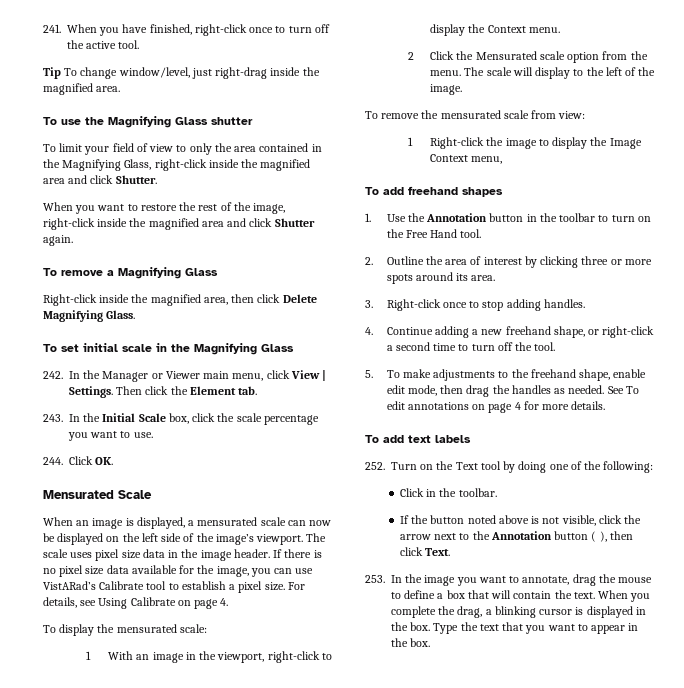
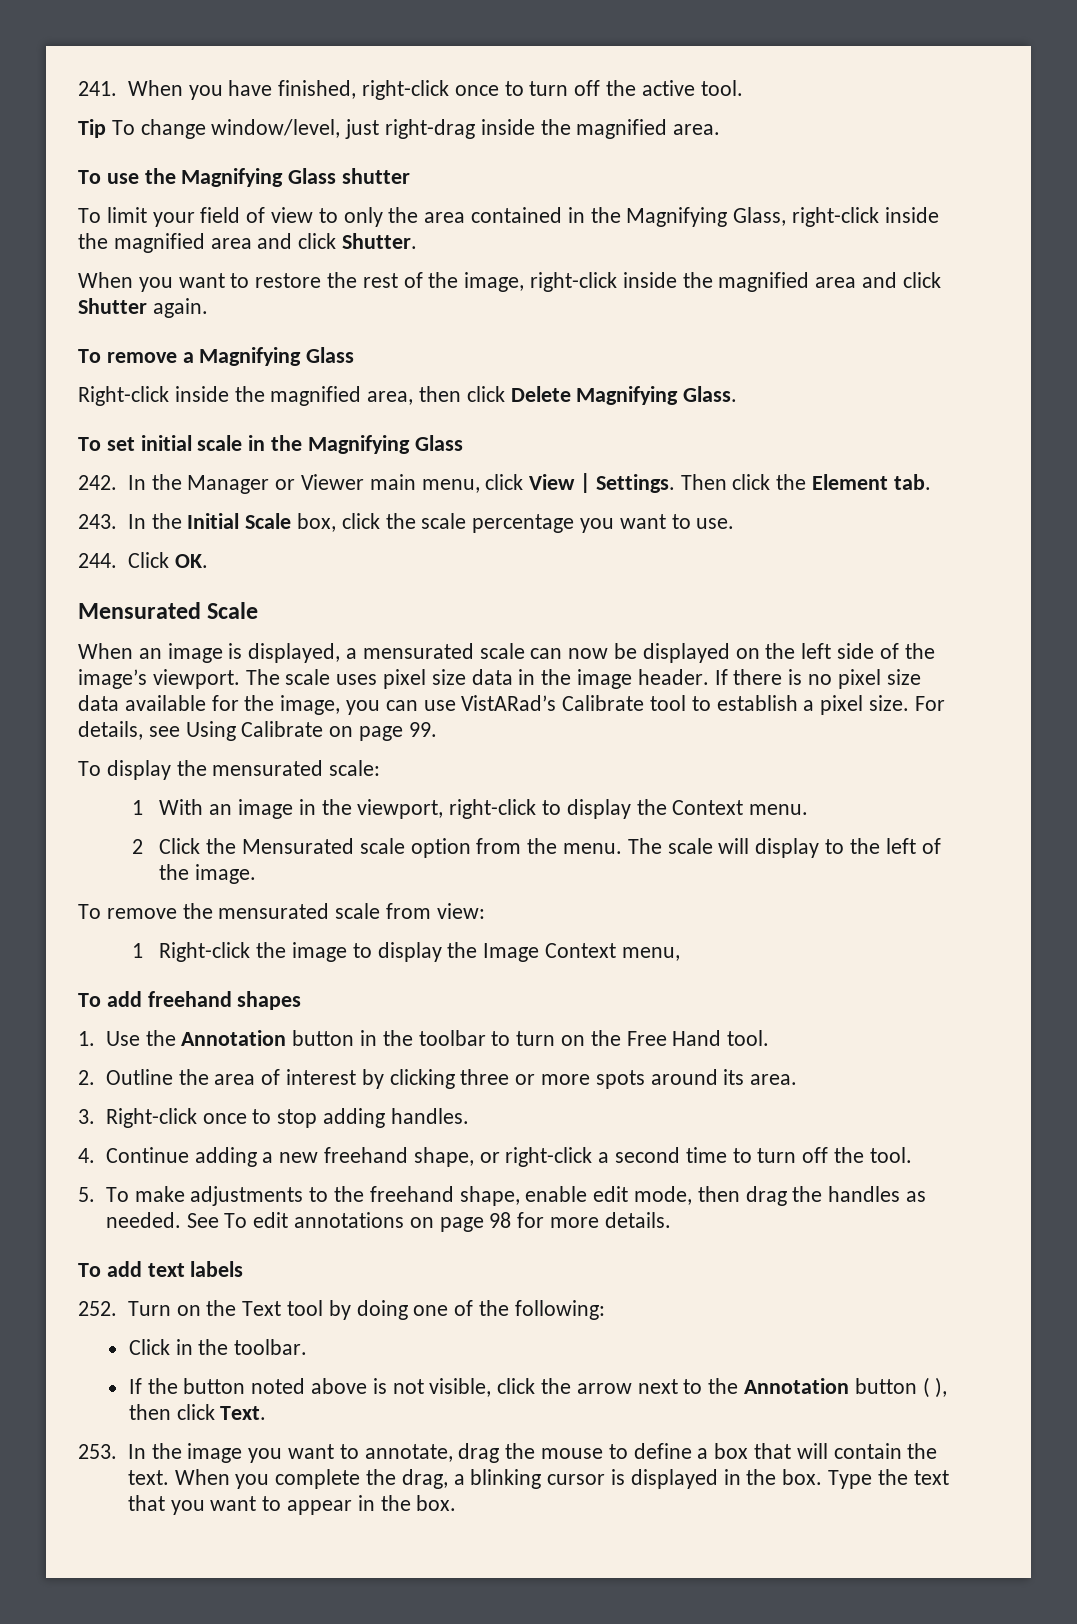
- For details, see Using Calibrate on page 4.
+ For details, see Using Calibrate on page 99.
- See To edit annotations on page 4 for more details.
+ See To edit annotations on page 98 for more details.

